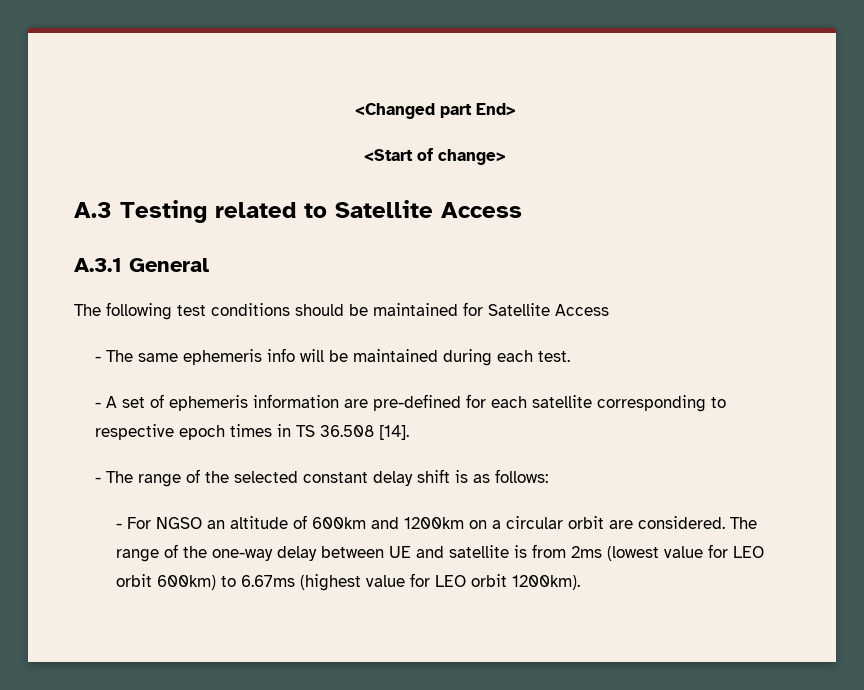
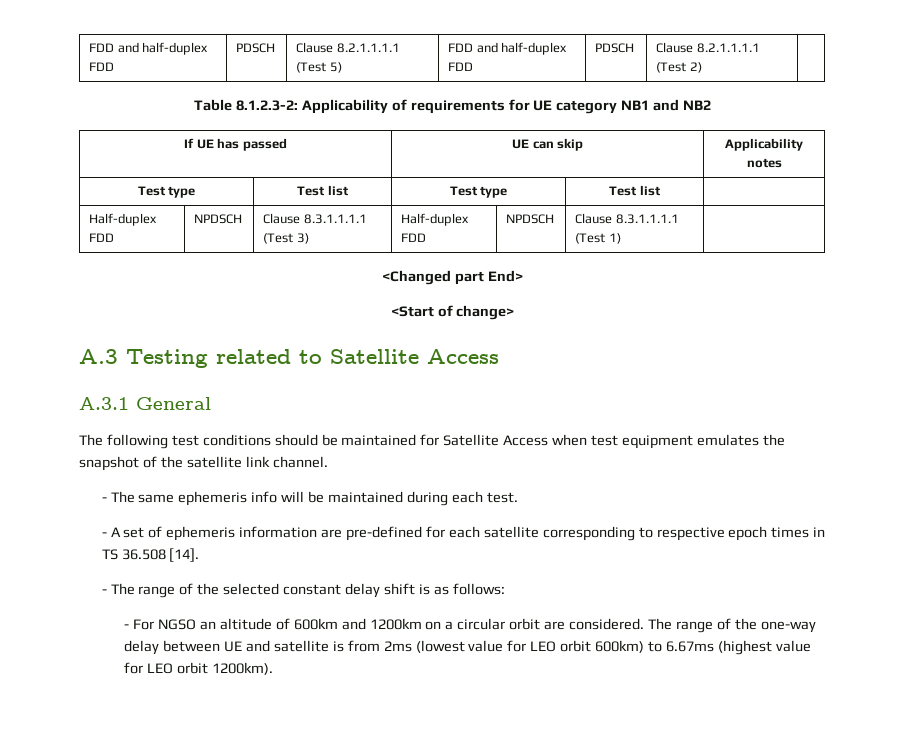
+ FDD and half-duplex FDD | PDSCH | Clause 8.2.1.1.1.1 (Test 5) | FDD and half-duplex FDD | PDSCH | Clause 8.2.1.1.1.1 (Test 2) |
+ Table 8.1.2.3-2: Applicability of requirements for UE category NB1 and NB2
+ If UE has passed | UE can skip | Applicability notes
+ Test type | Test list | Test type | Test list |
+ Half-duplex FDD | NPDSCH | Clause 8.3.1.1.1.1 (Test 3) | Half-duplex FDD | NPDSCH | Clause 8.3.1.1.1.1 (Test 1) |
- The following test conditions should be maintained for Satellite Access
+ The following test conditions should be maintained for Satellite Access when test equipment emulates the snapshot of the satellite link channel.

